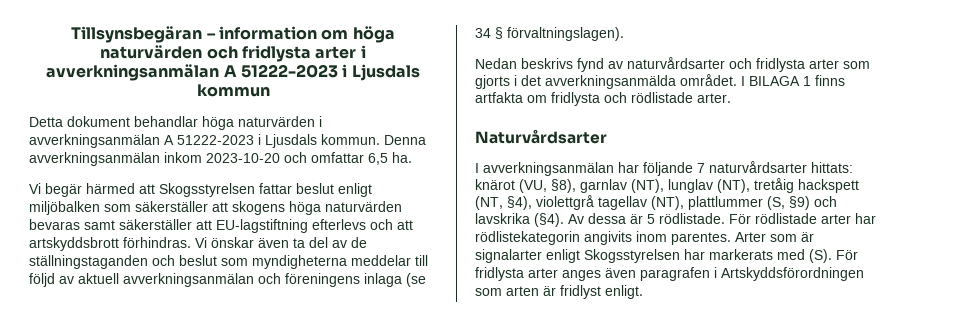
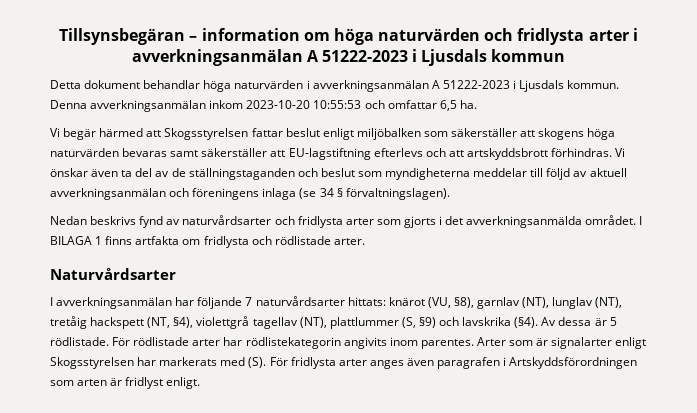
- Denna avverkningsanmälan inkom 2023-10-20 och omfattar 6,5 ha.
+ Denna avverkningsanmälan inkom 2023-10-20 10:55:53 och omfattar 6,5 ha.

